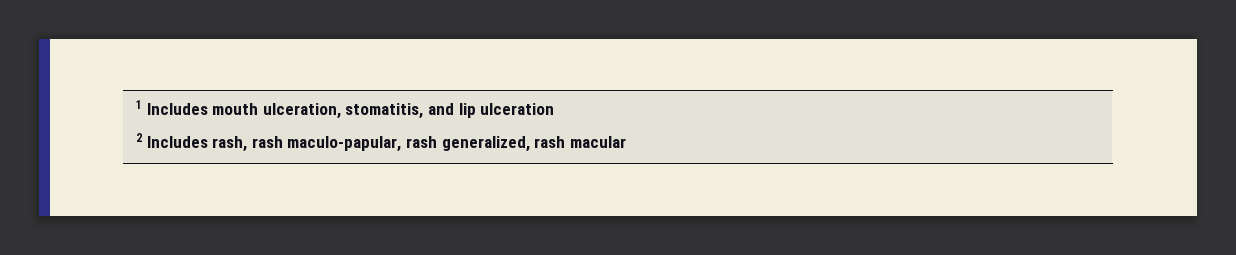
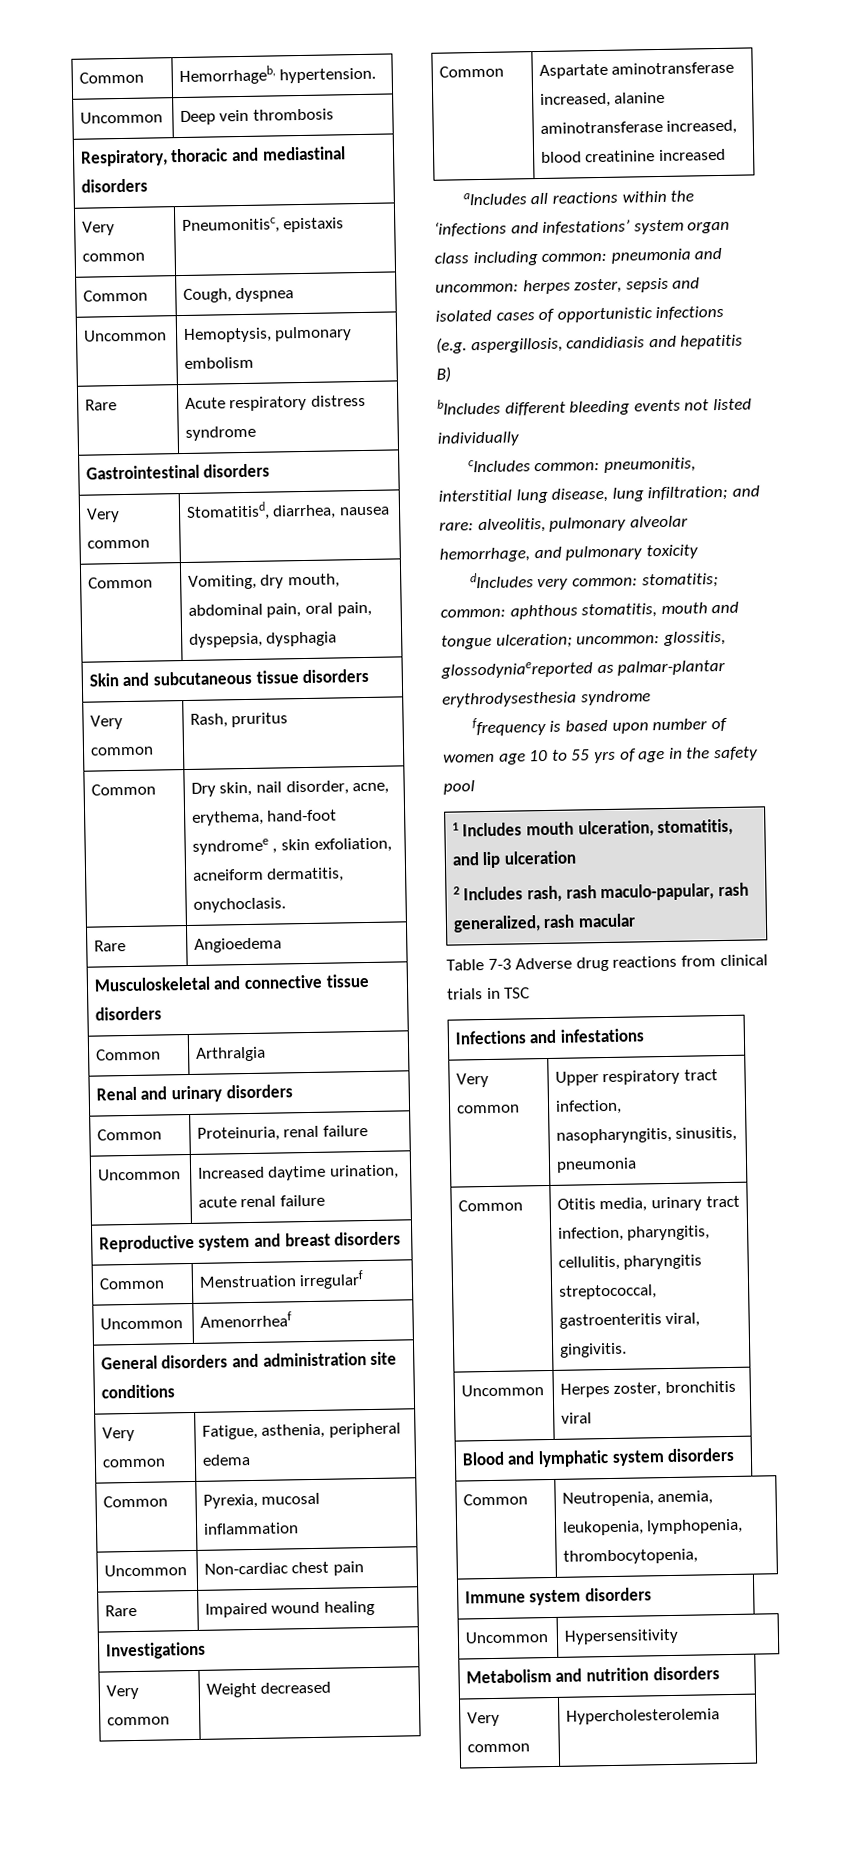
+ Common | Hemorrhageb, hypertension.
+ Uncommon | Deep vein thrombosis
+ Respiratory, thoracic and mediastinal disorders
+ Very common | Pneumonitisc, epistaxis
+ Common | Cough, dyspnea
+ Uncommon | Hemoptysis, pulmonary embolism
+ Rare | Acute respiratory distress syndrome
+ Gastrointestinal disorders
+ Very common | Stomatitisd, diarrhea, nausea
+ Common | Vomiting, dry mouth, abdominal pain, oral pain, dyspepsia, dysphagia
+ Skin and subcutaneous tissue disorders
+ Very common | Rash, pruritus
+ Common | Dry skin, nail disorder, acne, erythema, hand-foot syndromee , skin exfoliation, acneiform dermatitis, onychoclasis.
+ Rare | Angioedema
+ Musculoskeletal and connective tissue disorders
+ Common | Arthralgia
+ Renal and urinary disorders
+ Common | Proteinuria, renal failure
+ Uncommon | Increased daytime urination, acute renal failure
+ Reproductive system and breast disorders
+ Common | Menstruation irregularf
+ Uncommon | Amenorrheaf
+ General disorders and administration site conditions
+ Very common | Fatigue, asthenia, peripheral edema
+ Common | Pyrexia, mucosal inflammation
+ Uncommon | Non-cardiac chest pain
+ Rare | Impaired wound healing
+ Investigations
+ Very common | Weight decreased
+ Common | Aspartate aminotransferase increased, alanine aminotransferase increased, blood creatinine increased
+ aIncludes all reactions within the ‘infections and infestations’ system organ class including common: pneumonia and uncommon: herpes zoster, sepsis and isolated cases of opportunistic infections (e.g. aspergillosis, candidiasis and hepatitis B)
+ bIncludes different bleeding events not listed individually
+ cIncludes common: pneumonitis, interstitial lung disease, lung infiltration; and rare: alveolitis, pulmonary alveolar hemorrhage, and pulmonary toxicity
+ dIncludes very common: stomatitis; common: aphthous stomatitis, mouth and tongue ulceration; uncommon: glossitis, glossodyniaereported as palmar-plantar erythrodysesthesia syndrome
+ ffrequency is based upon number of women age 10 to 55 yrs of age in the safety pool
+ Table 7-3 Adverse drug reactions from clinical trials in TSC
+ Infections and infestations
+ Very common | Upper respiratory tract infection, nasopharyngitis, sinusitis, pneumonia
+ Common | Otitis media, urinary tract infection, pharyngitis, cellulitis, pharyngitis streptococcal, gastroenteritis viral, gingivitis.
+ Uncommon | Herpes zoster, bronchitis viral
+ Blood and lymphatic system disorders
+ Common | Neutropenia, anemia, leukopenia, lymphopenia, thrombocytopenia,
+ Immune system disorders
+ Uncommon | Hypersensitivity
+ Metabolism and nutrition disorders
+ Very common | Hypercholesterolemia

